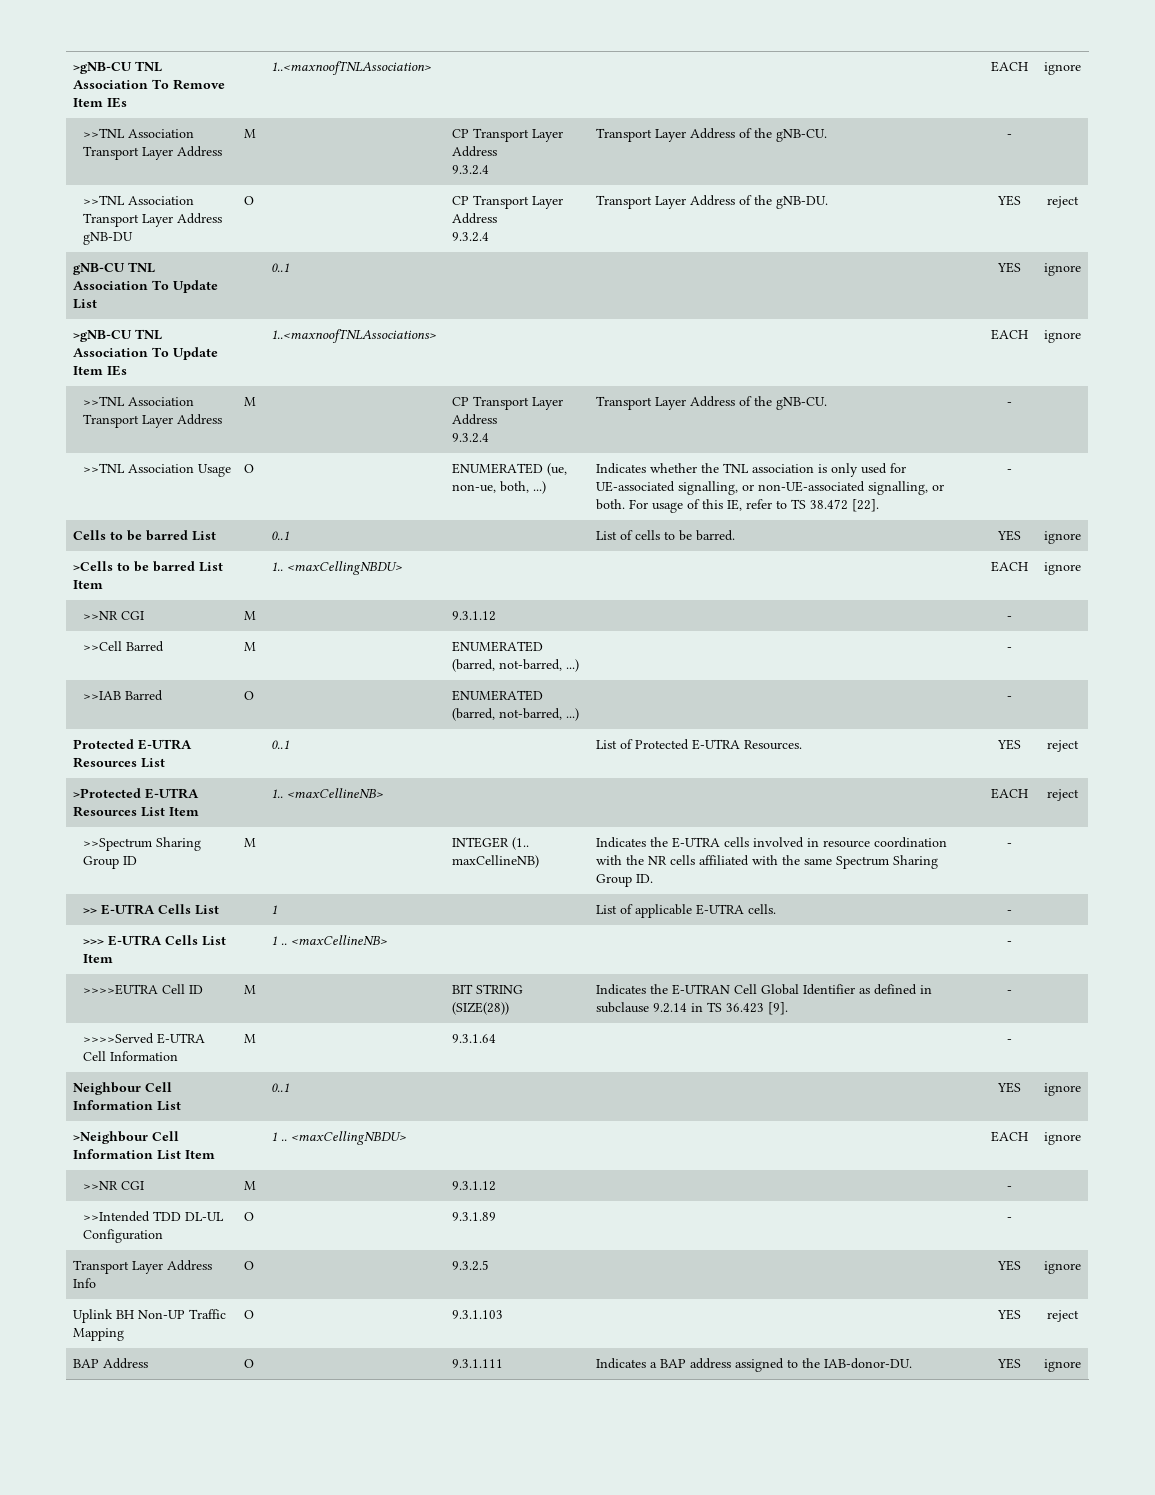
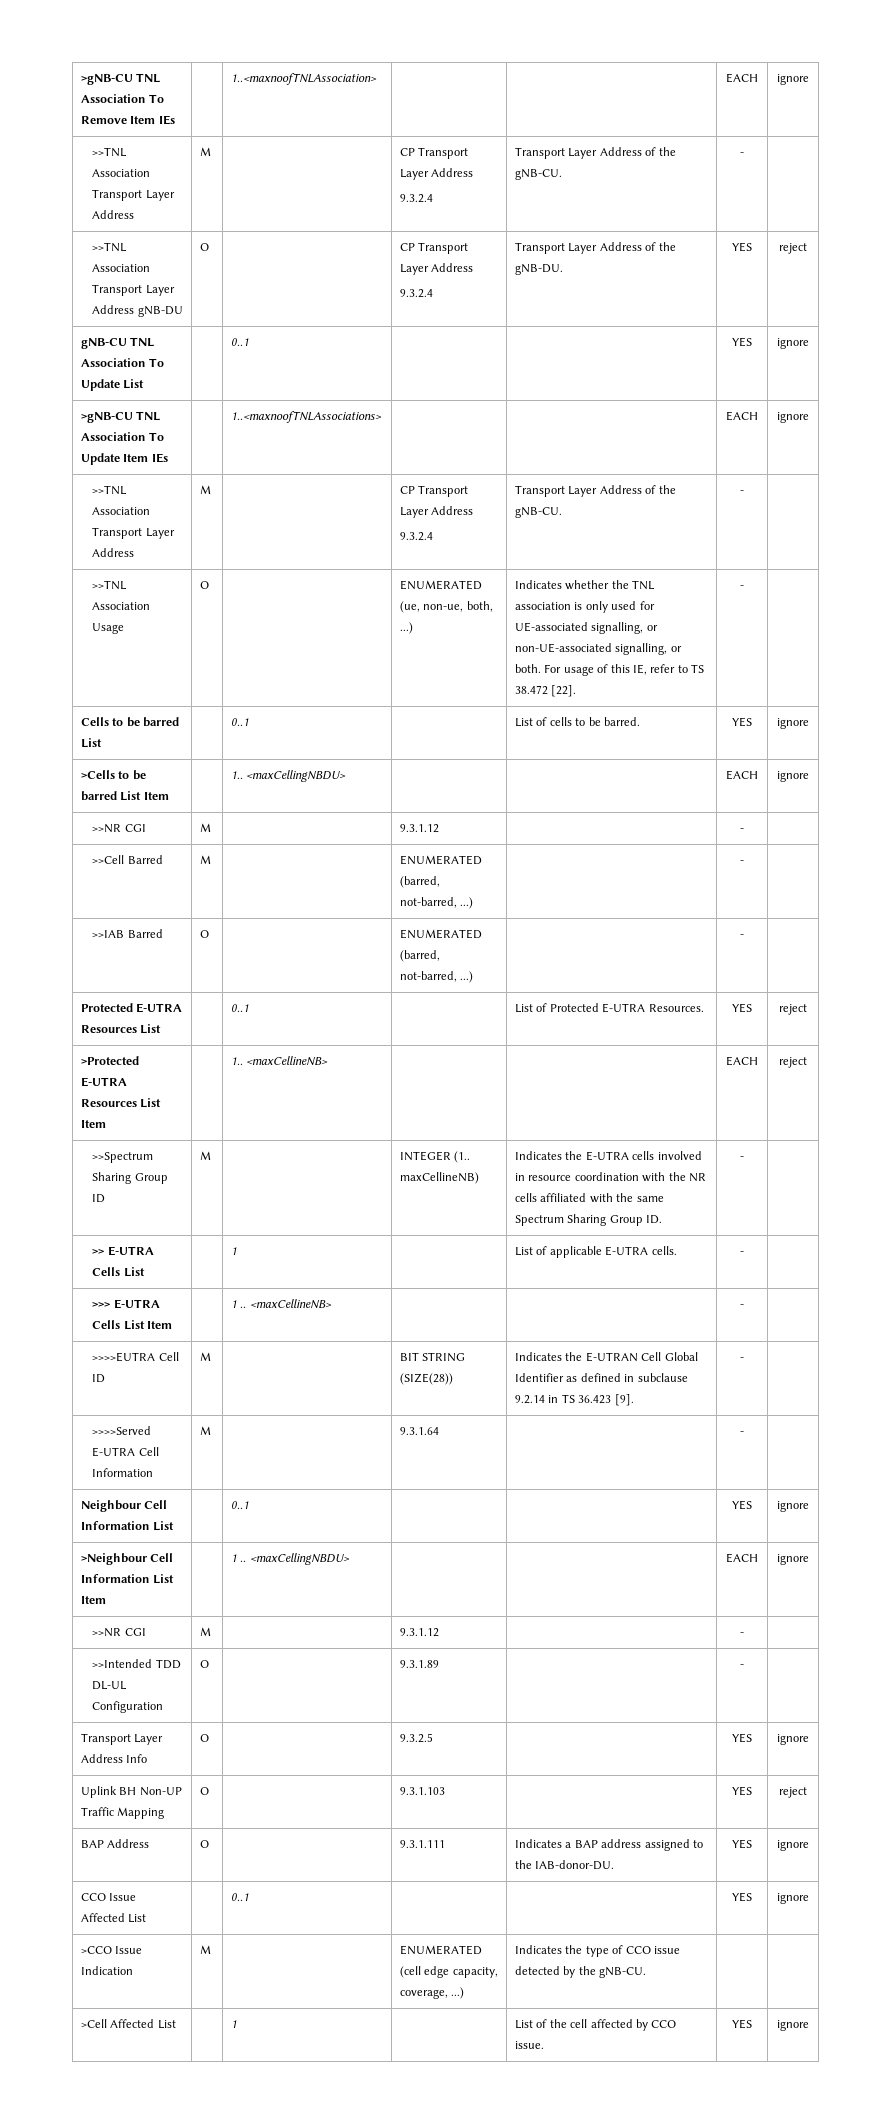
+ CCO Issue Affected List | | 0..1 | | | YES | ignore
+ >CCO Issue Indication | M | | ENUMERATED (cell edge capacity, coverage, ...) | Indicates the type of CCO issue detected by the gNB-CU. | |
+ >Cell Affected List | | 1 | | List of the cell affected by CCO issue. | YES | ignore

